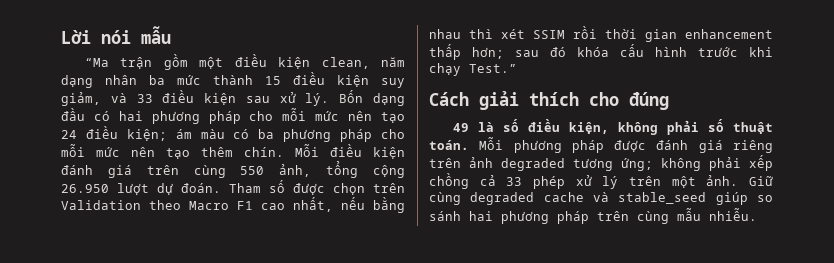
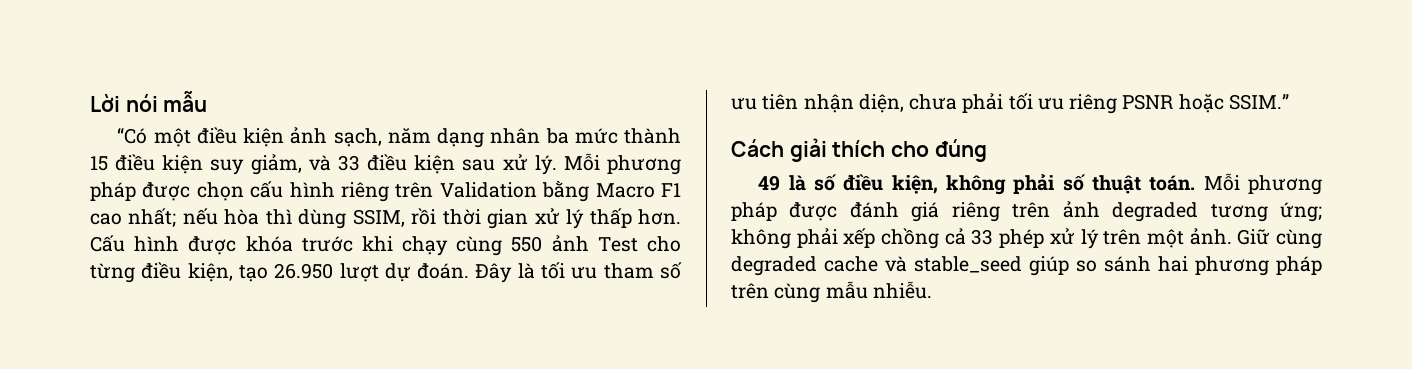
- “Ma trận gồm một điều kiện clean, năm dạng nhân ba mức thành 15 điều kiện suy giảm, và 33 điều kiện sau xử lý.
+ “Có một điều kiện ảnh sạch, năm dạng nhân ba mức thành 15 điều kiện suy giảm, và 33 điều kiện sau xử lý.
- Bốn dạng đầu có hai phương pháp cho mỗi mức nên tạo 24 điều kiện; ám màu có ba phương pháp cho mỗi mức nên tạo thêm chín. Mỗi điều kiện đánh giá trên cùng 550 ảnh, tổng cộng 26.950 lượt dự đoán. Tham số được chọn trên Validation theo Macro F1 cao nhất, nếu bằng nhau thì xét SSIM rồi thời gian enhancement thấp hơn; sau đó khóa cấu hình trước khi chạy Test.”
+ Mỗi phương pháp được chọn cấu hình riêng trên Validation bằng Macro F1 cao nhất; nếu hòa thì dùng SSIM, rồi thời gian xử lý thấp hơn. Cấu hình được khóa trước khi chạy cùng 550 ảnh Test cho từng điều kiện, tạo 26.950 lượt dự đoán. Đây là tối ưu tham số ưu tiên nhận diện, chưa phải tối ưu riêng PSNR hoặc SSIM.”

